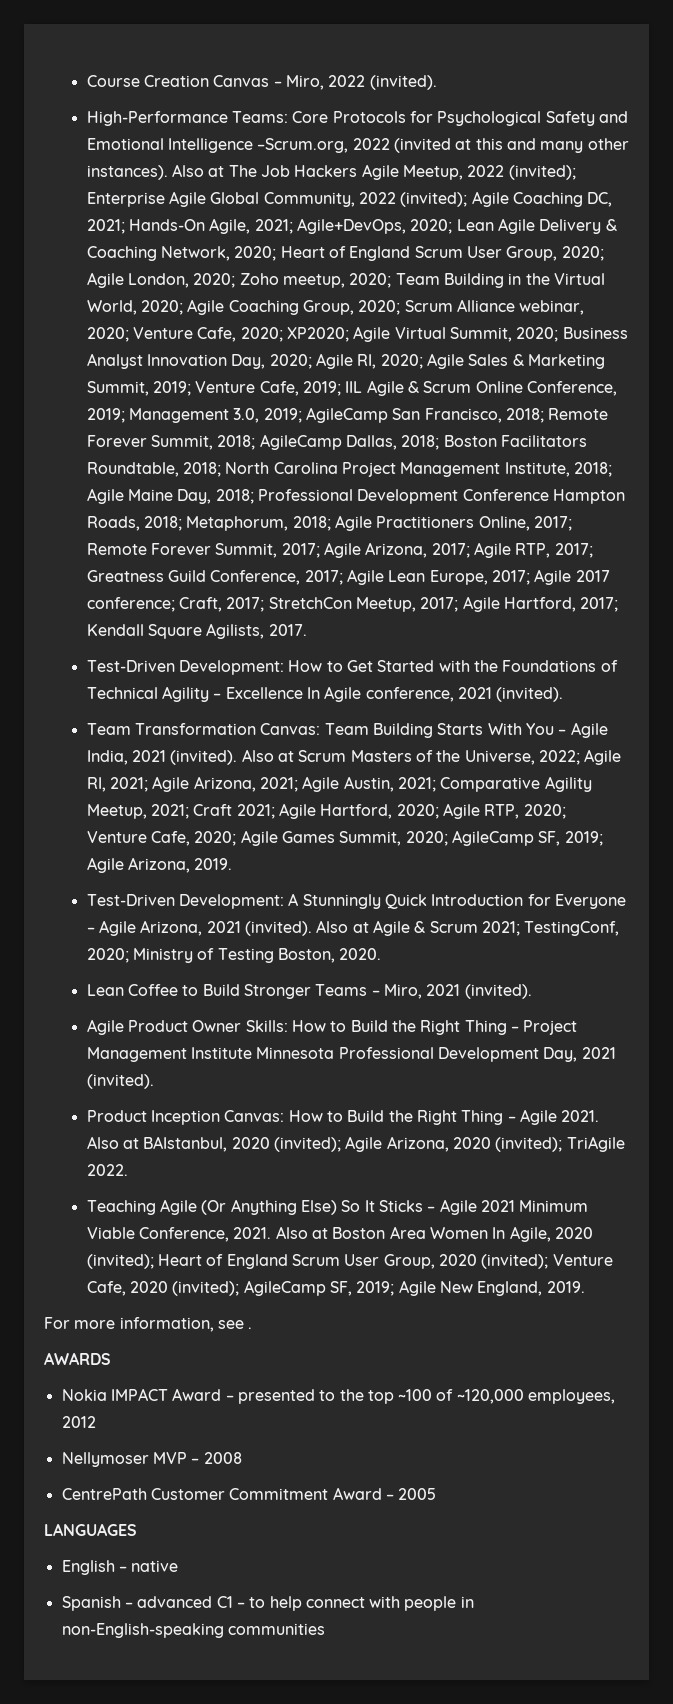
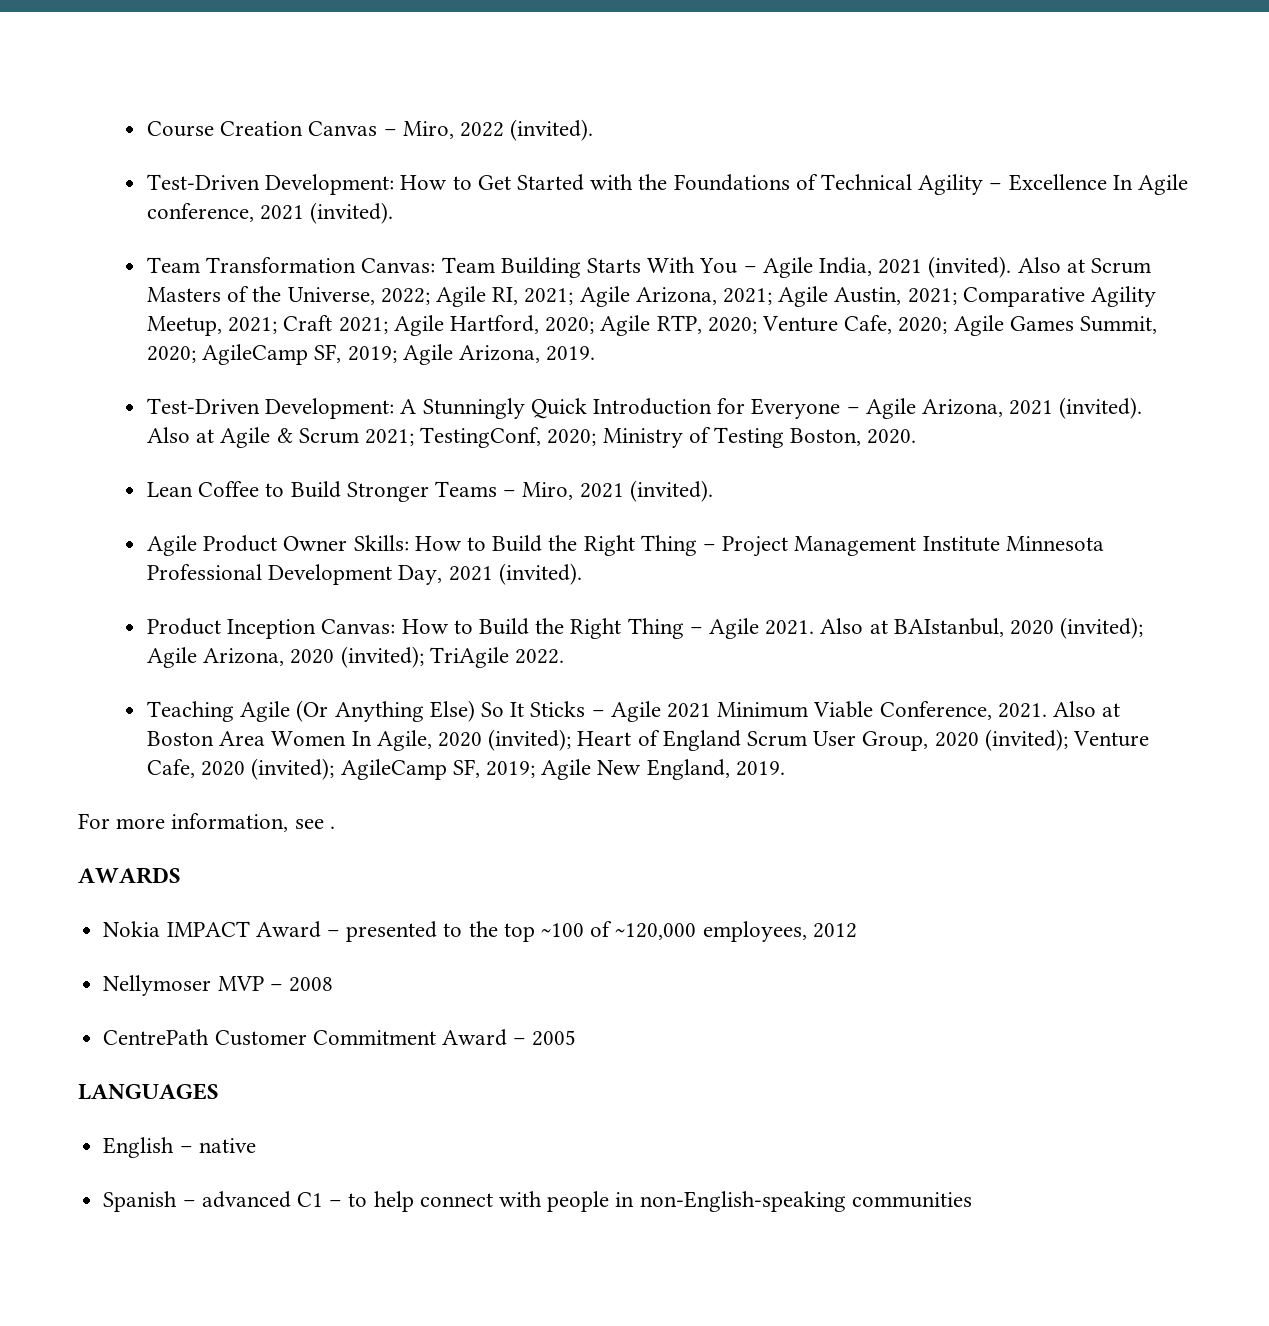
- High-Performance Teams: Core Protocols for Psychological Safety and Emotional Intelligence –Scrum.org, 2022 (invited at this and many other instances). Also at The Job Hackers Agile Meetup, 2022 (invited); Enterprise Agile Global Community, 2022 (invited); Agile Coaching DC, 2021; Hands-On Agile, 2021; Agile+DevOps, 2020; Lean Agile Delivery & Coaching Network, 2020; Heart of England Scrum User Group, 2020; Agile London, 2020; Zoho meetup, 2020; Team Building in the Virtual World, 2020; Agile Coaching Group, 2020; Scrum Alliance webinar, 2020; Venture Cafe, 2020; XP2020; Agile Virtual Summit, 2020; Business Analyst Innovation Day, 2020; Agile RI, 2020; Agile Sales & Marketing Summit, 2019; Venture Cafe, 2019; IIL Agile & Scrum Online Conference, 2019; Management 3.0, 2019; AgileCamp San Francisco, 2018; Remote Forever Summit, 2018; AgileCamp Dallas, 2018; Boston Facilitators Roundtable, 2018; North Carolina Project Management Institute, 2018; Agile Maine Day, 2018; Professional Development Conference Hampton Roads, 2018; Metaphorum, 2018; Agile Practitioners Online, 2017; Remote Forever Summit, 2017; Agile Arizona, 2017; Agile RTP, 2017; Greatness Guild Conference, 2017; Agile Lean Europe, 2017; Agile 2017 conference; Craft, 2017; StretchCon Meetup, 2017; Agile Hartford, 2017; Kendall Square Agilists, 2017.

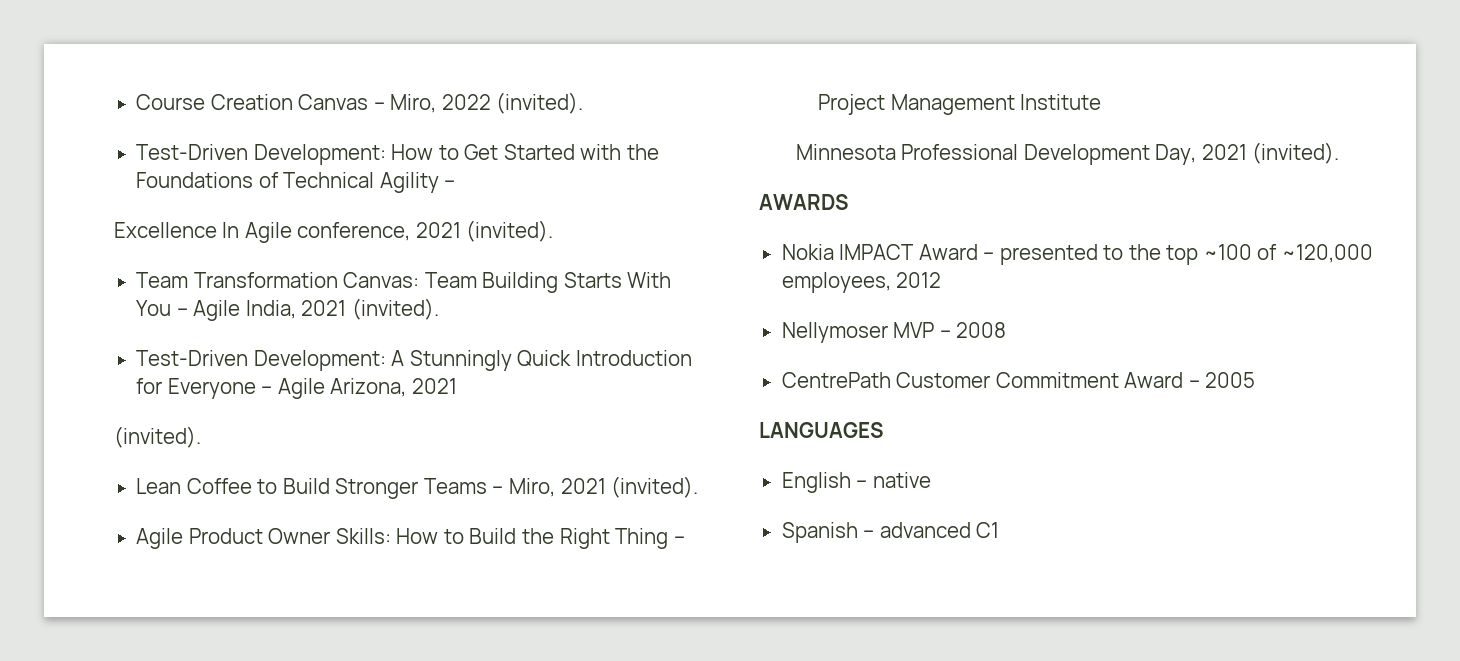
- Test-Driven Development: How to Get Started with the Foundations of Technical Agility – Excellence In Agile conference, 2021 (invited).
+ Test-Driven Development: How to Get Started with the Foundations of Technical Agility –
+ Excellence In Agile conference, 2021 (invited).
- Also at Scrum Masters of the Universe, 2022; Agile RI, 2021; Agile Arizona, 2021; Agile Austin, 2021; Comparative Agility Meetup, 2021; Craft 2021; Agile Hartford, 2020; Agile RTP, 2020; Venture Cafe, 2020; Agile Games Summit, 2020; AgileCamp SF, 2019; Agile Arizona, 2019.
- Test-Driven Development: A Stunningly Quick Introduction for Everyone – Agile Arizona, 2021 (invited). Also at Agile & Scrum 2021; TestingConf, 2020; Ministry of Testing Boston, 2020.
+ Test-Driven Development: A Stunningly Quick Introduction for Everyone – Agile Arizona, 2021
+ (invited).
- Agile Product Owner Skills: How to Build the Right Thing – Project Management Institute Minnesota Professional Development Day, 2021 (invited).
+ Agile Product Owner Skills: How to Build the Right Thing – Project Management Institute
+ Minnesota Professional Development Day, 2021 (invited).
- Product Inception Canvas: How to Build the Right Thing – Agile 2021. Also at BAIstanbul, 2020 (invited); Agile Arizona, 2020 (invited); TriAgile 2022.
- Teaching Agile (Or Anything Else) So It Sticks – Agile 2021 Minimum Viable Conference, 2021. Also at Boston Area Women In Agile, 2020 (invited); Heart of England Scrum User Group, 2020 (invited); Venture Cafe, 2020 (invited); AgileCamp SF, 2019; Agile New England, 2019.
- For more information, see .
- Spanish – advanced C1 – to help connect with people in non-English-speaking communities
+ Spanish – advanced C1

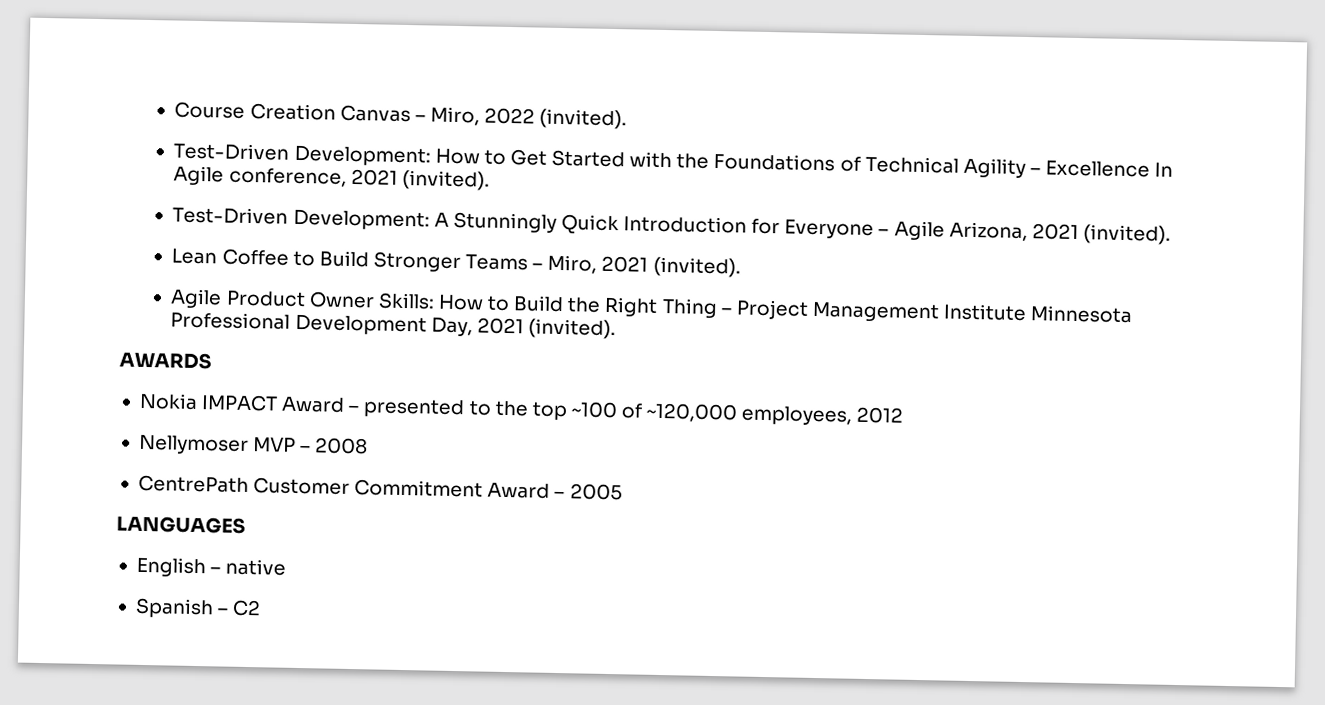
- Test-Driven Development: How to Get Started with the Foundations of Technical Agility –
- Excellence In Agile conference, 2021 (invited).
+ Test-Driven Development: How to Get Started with the Foundations of Technical Agility – Excellence In Agile conference, 2021 (invited).
- Team Transformation Canvas: Team Building Starts With You – Agile India, 2021 (invited).
- Test-Driven Development: A Stunningly Quick Introduction for Everyone – Agile Arizona, 2021
- (invited).
+ Test-Driven Development: A Stunningly Quick Introduction for Everyone – Agile Arizona, 2021 (invited).
- Agile Product Owner Skills: How to Build the Right Thing – Project Management Institute
- Minnesota Professional Development Day, 2021 (invited).
+ Agile Product Owner Skills: How to Build the Right Thing – Project Management Institute Minnesota Professional Development Day, 2021 (invited).
- Spanish – advanced C1
+ Spanish – C2

